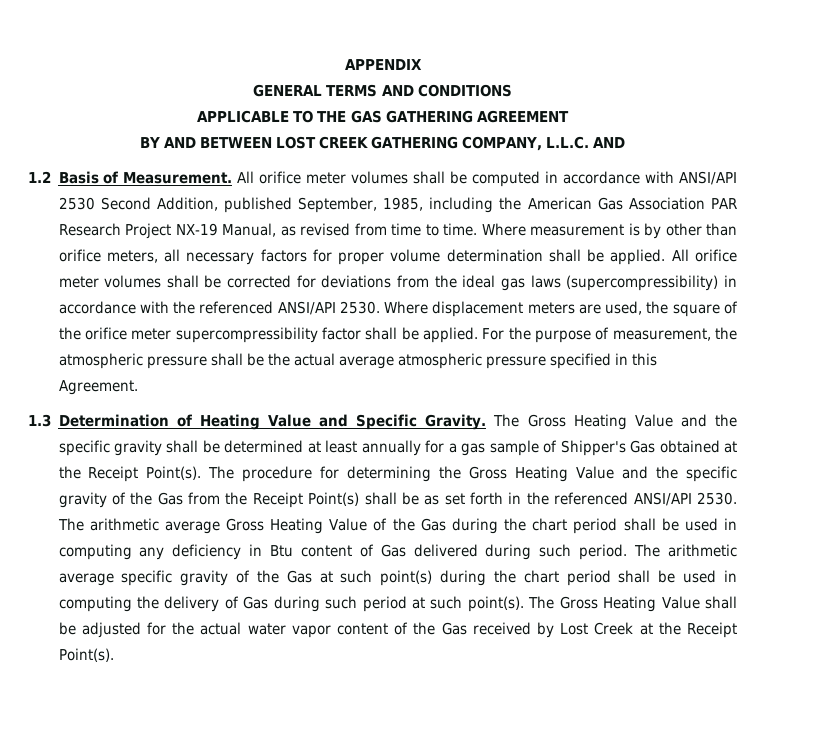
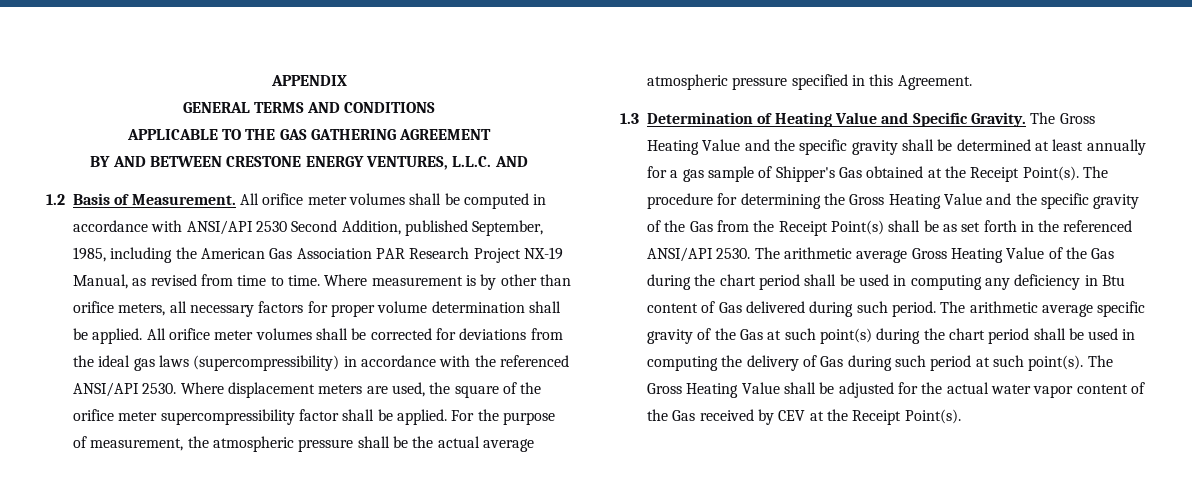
- BY AND BETWEEN LOST CREEK GATHERING COMPANY, L.L.C. AND
+ BY AND BETWEEN CRESTONE ENERGY VENTURES, L.L.C. AND
- The Gross Heating Value shall be adjusted for the actual water vapor content of the Gas received by Lost Creek at the Receipt Point(s).
+ The Gross Heating Value shall be adjusted for the actual water vapor content of the Gas received by CEV at the Receipt Point(s).

